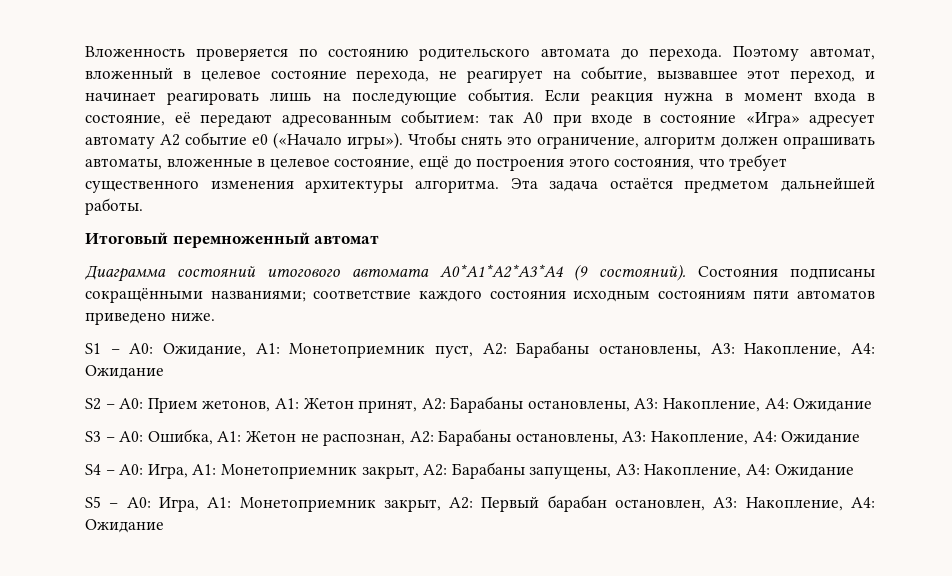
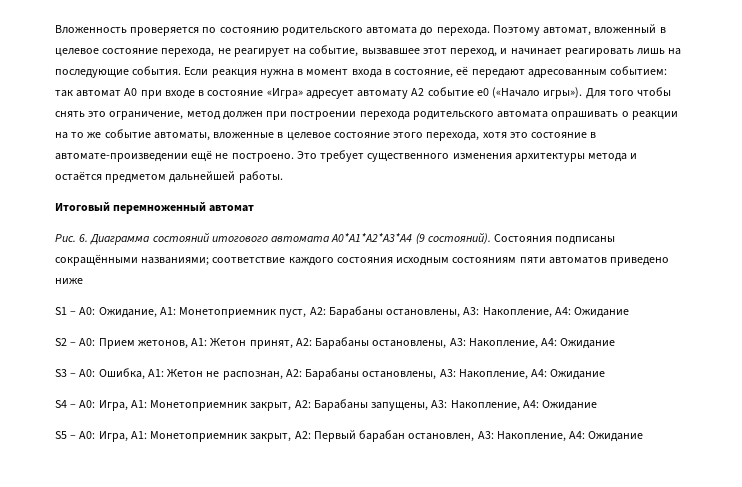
- Если реакция нужна в момент входа в состояние, её передают адресованным событием: так A0 при входе в состояние «Игра» адресует автомату A2 событие e0 («Начало игры»).
+ Если реакция нужна в момент входа в состояние, её передают адресованным событием: так автомат A0 при входе в состояние «Игра» адресует автомату A2 событие e0 («Начало игры»).
- Чтобы снять это ограничение, алгоритм должен опрашивать автоматы, вложенные в целевое состояние, ещё до построения этого состояния, что требует существенного изменения архитектуры алгоритма. Эта задача остаётся предметом дальнейшей работы.
+ Для того чтобы снять это ограничение, метод должен при построении перехода родительского автомата опрашивать о реакции на то же событие автоматы, вложенные в целевое состояние этого перехода, хотя это состояние в автомате-произведении ещё не построено. Это требует существенного изменения архитектуры метода и остаётся предметом дальнейшей работы.
- Диаграмма состояний итогового автомата A0*A1*A2*A3*A4 (9 состояний).
+ Рис. 6. Диаграмма состояний итогового автомата A0*A1*A2*A3*A4 (9 состояний).
- Состояния подписаны сокращёнными названиями; соответствие каждого состояния исходным состояниям пяти автоматов приведено ниже.
+ Состояния подписаны сокращёнными названиями; соответствие каждого состояния исходным состояниям пяти автоматов приведено ниже

